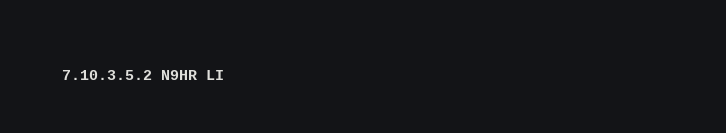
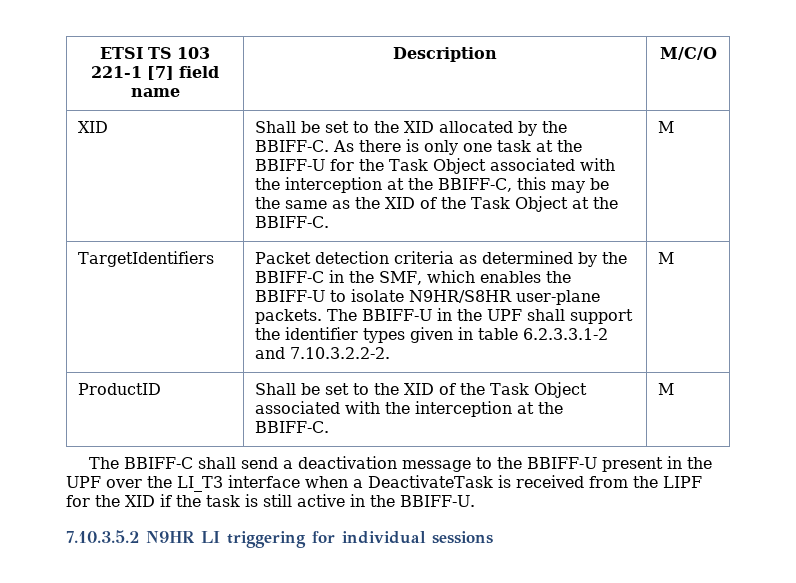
- 7.10.3.5.2 N9HR LI
+ ETSI TS 103 221-1 [7] field name | Description | M/C/O
+ XID | Shall be set to the XID allocated by the BBIFF-C. As there is only one task at the BBIFF-U for the Task Object associated with the interception at the BBIFF-C, this may be the same as the XID of the Task Object at the BBIFF-C. | M
+ TargetIdentifiers | Packet detection criteria as determined by the BBIFF-C in the SMF, which enables the BBIFF-U to isolate N9HR/S8HR user-plane packets. The BBIFF-U in the UPF shall support the identifier types given in table 6.2.3.3.1-2 and 7.10.3.2.2-2. | M
+ ProductID | Shall be set to the XID of the Task Object associated with the interception at the BBIFF-C. | M
+ The BBIFF-C shall send a deactivation message to the BBIFF-U present in the UPF over the LI_T3 interface when a DeactivateTask is received from the LIPF for the XID if the task is still active in the BBIFF-U.
+ 7.10.3.5.2 N9HR LI triggering for individual sessions

